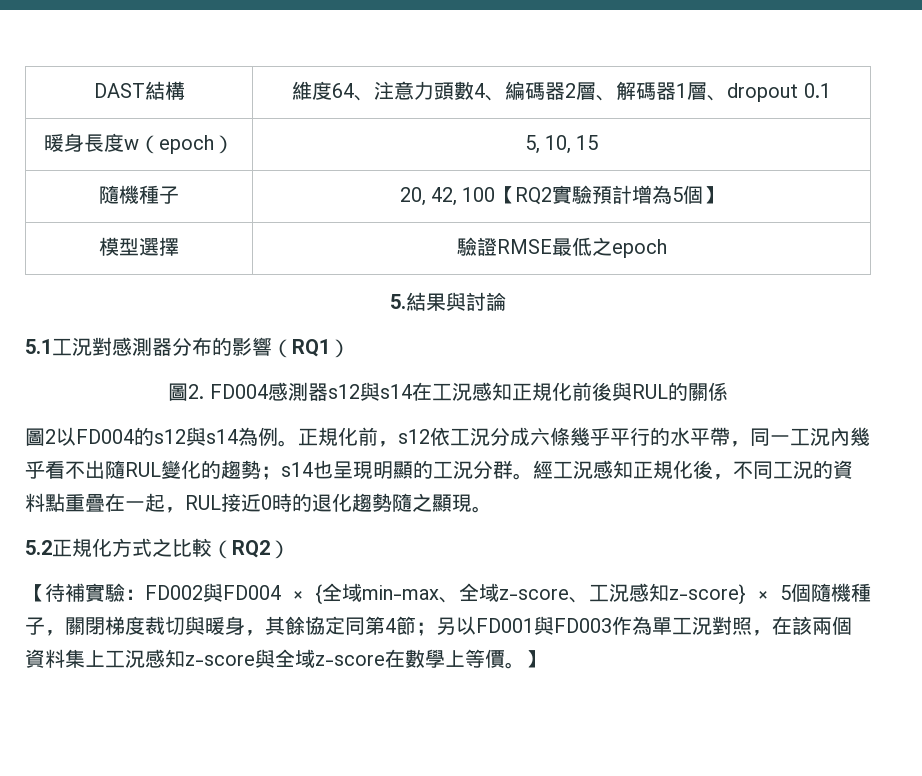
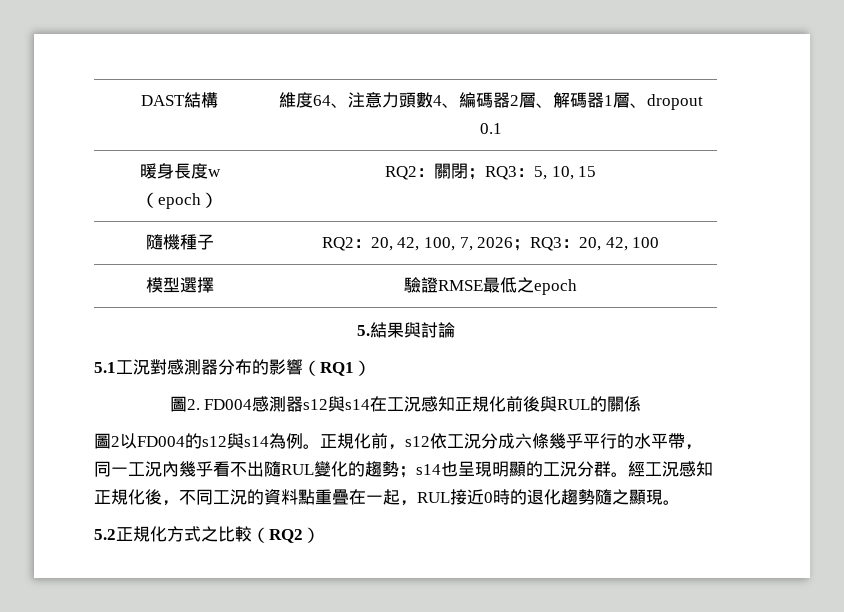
- 暖身長度w（epoch） | 5, 10, 15
+ 暖身長度w（epoch） | RQ2：關閉；RQ3：5, 10, 15
- 隨機種子 | 20, 42, 100【RQ2實驗預計增為5個】
+ 隨機種子 | RQ2：20, 42, 100, 7, 2026；RQ3：20, 42, 100
- 【待補實驗：FD002與FD004 × {全域min-max、全域z-score、工況感知z-score} × 5個隨機種子，關閉梯度裁切與暖身，其餘協定同第4節；另以FD001與FD003作為單工況對照，在該兩個資料集上工況感知z-score與全域z-score在數學上等價。】

